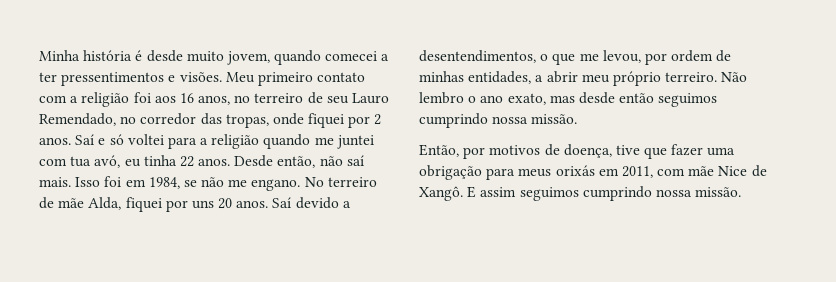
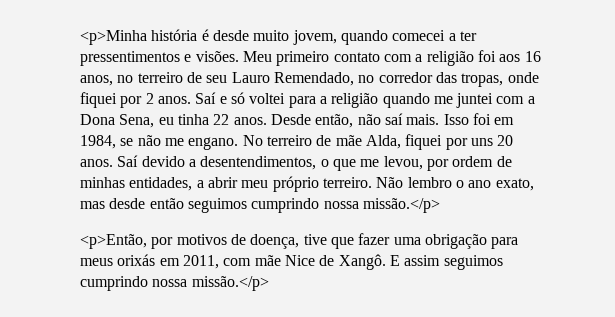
- Minha história é desde muito jovem, quando comecei a ter pressentimentos e visões.
+ <p>Minha história é desde muito jovem, quando comecei a ter pressentimentos e visões.
- Saí e só voltei para a religião quando me juntei com tua avó, eu tinha 22 anos.
+ Saí e só voltei para a religião quando me juntei com a Dona Sena, eu tinha 22 anos.
- Não lembro o ano exato, mas desde então seguimos cumprindo nossa missão.
- Então, por motivos de doença, tive que fazer uma obrigação para meus orixás em 2011, com mãe Nice de Xangô.
+ Não lembro o ano exato, mas desde então seguimos cumprindo nossa missão.</p>
+ <p>Então, por motivos de doença, tive que fazer uma obrigação para meus orixás em 2011, com mãe Nice de Xangô.
- E assim seguimos cumprindo nossa missão.
+ E assim seguimos cumprindo nossa missão.</p>

